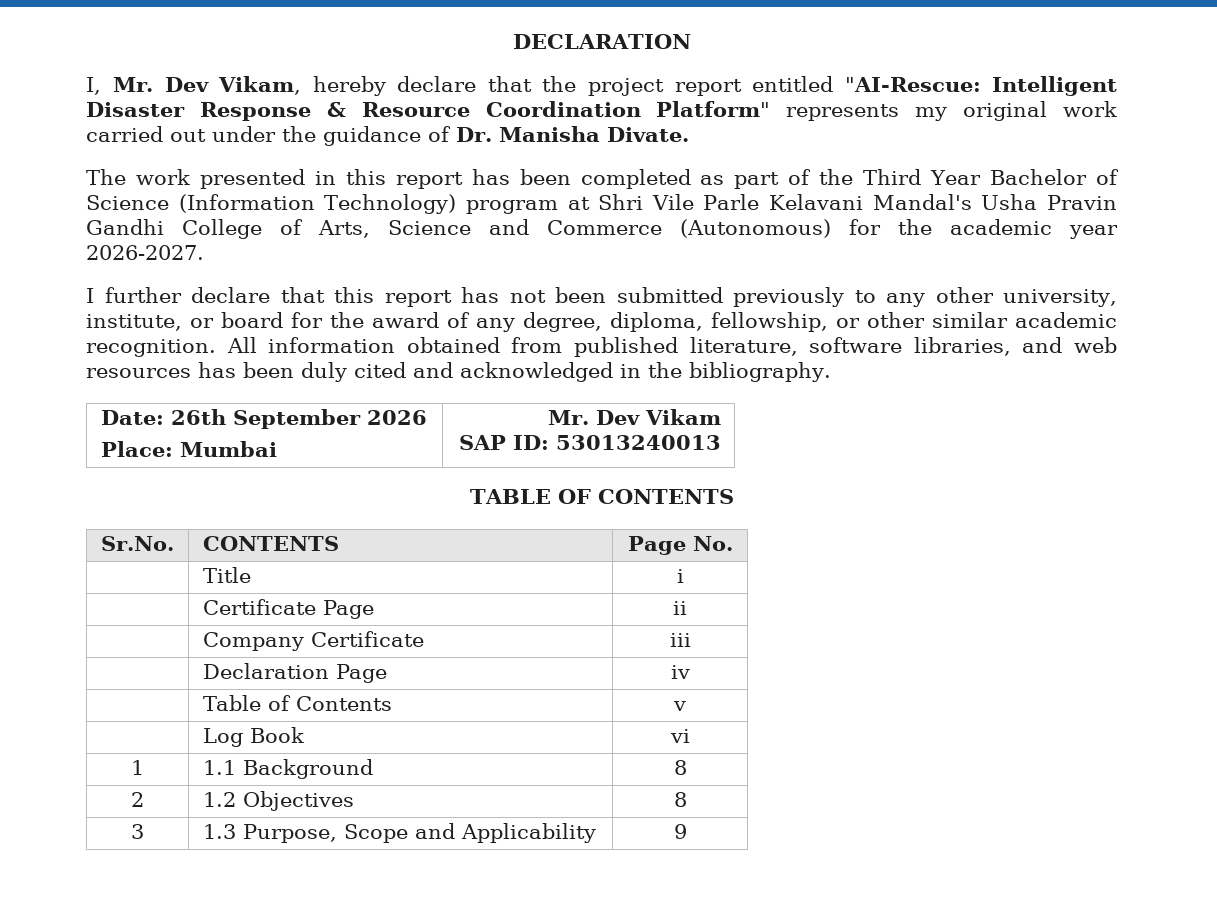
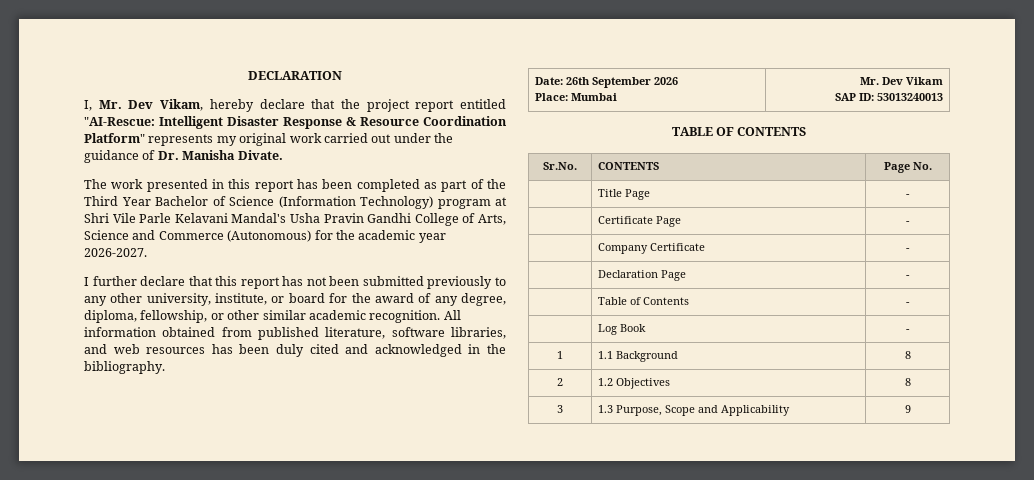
- | Title | i
+ | Title Page | -
- | Certificate Page | ii
+ | Certificate Page | -
- | Company Certificate | iii
+ | Company Certificate | -
- | Declaration Page | iv
+ | Declaration Page | -
- | Table of Contents | v
+ | Table of Contents | -
- | Log Book | vi
+ | Log Book | -

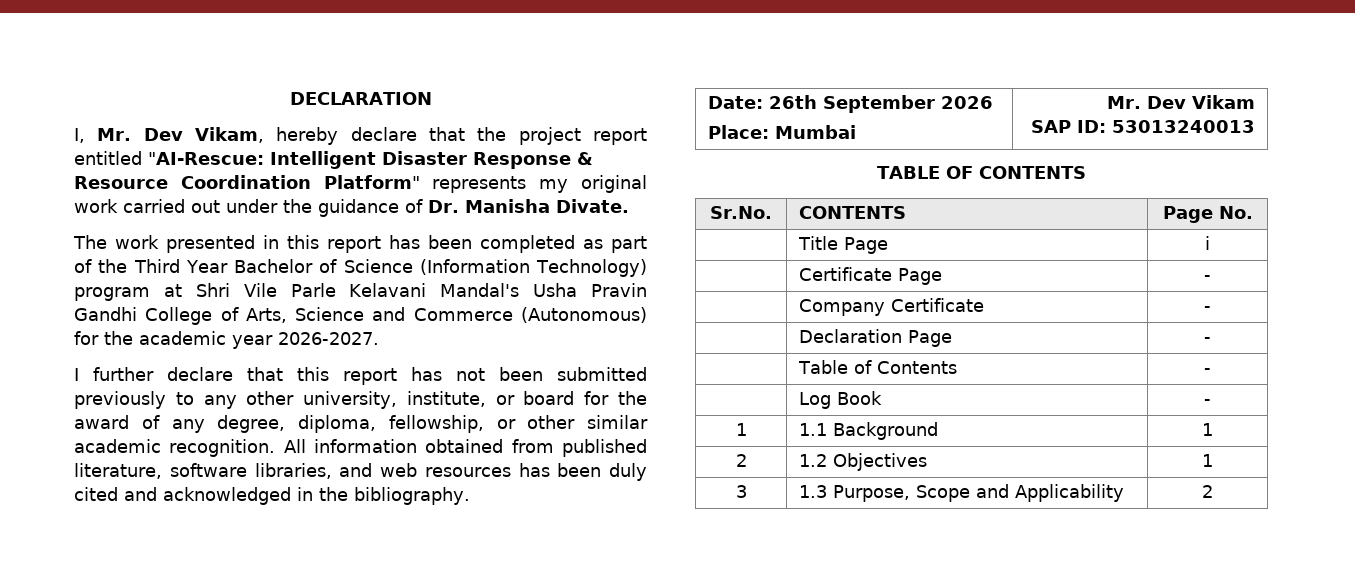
- | Title Page | -
+ | Title Page | i
- 1 | 1.1 Background | 8
+ 1 | 1.1 Background | 1
- 2 | 1.2 Objectives | 8
+ 2 | 1.2 Objectives | 1
- 3 | 1.3 Purpose, Scope and Applicability | 9
+ 3 | 1.3 Purpose, Scope and Applicability | 2

